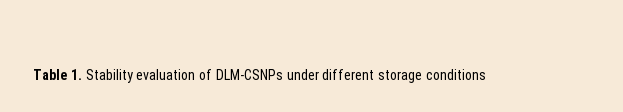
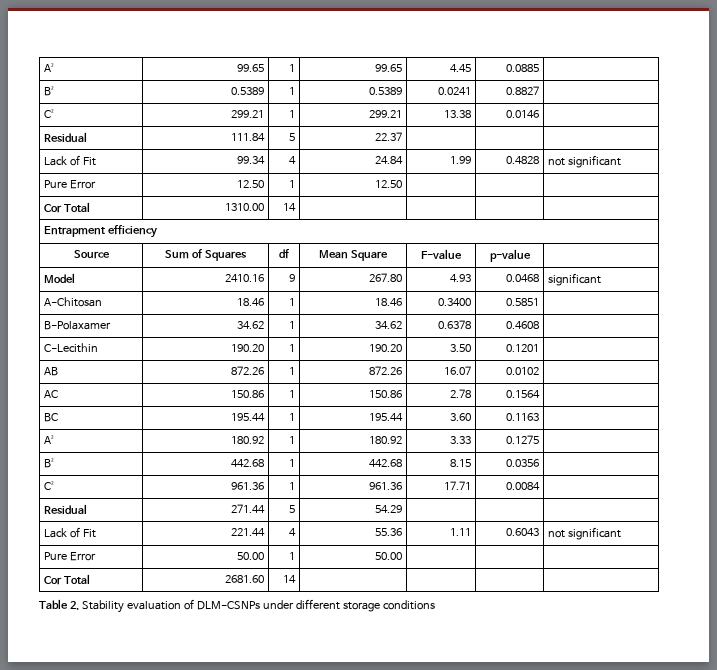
- Table 1. Stability evaluation of DLM-CSNPs under different storage conditions
+ A² | 99.65 | 1 | 99.65 | 4.45 | 0.0885 |
+ B² | 0.5389 | 1 | 0.5389 | 0.0241 | 0.8827 |
+ C² | 299.21 | 1 | 299.21 | 13.38 | 0.0146 |
+ Residual | 111.84 | 5 | 22.37 | | |
+ Lack of Fit | 99.34 | 4 | 24.84 | 1.99 | 0.4828 | not significant
+ Pure Error | 12.50 | 1 | 12.50 | | |
+ Cor Total | 1310.00 | 14 | | | |
+ Entrapment efficiency
+ Source | Sum of Squares | df | Mean Square | F-value | p-value |
+ Model | 2410.16 | 9 | 267.80 | 4.93 | 0.0468 | significant
+ A-Chitosan | 18.46 | 1 | 18.46 | 0.3400 | 0.5851 |
+ B-Polaxamer | 34.62 | 1 | 34.62 | 0.6378 | 0.4608 |
+ C-Lecithin | 190.20 | 1 | 190.20 | 3.50 | 0.1201 |
+ AB | 872.26 | 1 | 872.26 | 16.07 | 0.0102 |
+ AC | 150.86 | 1 | 150.86 | 2.78 | 0.1564 |
+ BC | 195.44 | 1 | 195.44 | 3.60 | 0.1163 |
+ A² | 180.92 | 1 | 180.92 | 3.33 | 0.1275 |
+ B² | 442.68 | 1 | 442.68 | 8.15 | 0.0356 |
+ C² | 961.36 | 1 | 961.36 | 17.71 | 0.0084 |
+ Residual | 271.44 | 5 | 54.29 | | |
+ Lack of Fit | 221.44 | 4 | 55.36 | 1.11 | 0.6043 | not significant
+ Pure Error | 50.00 | 1 | 50.00 | | |
+ Cor Total | 2681.60 | 14 | | | |
+ Table 2. Stability evaluation of DLM-CSNPs under different storage conditions

